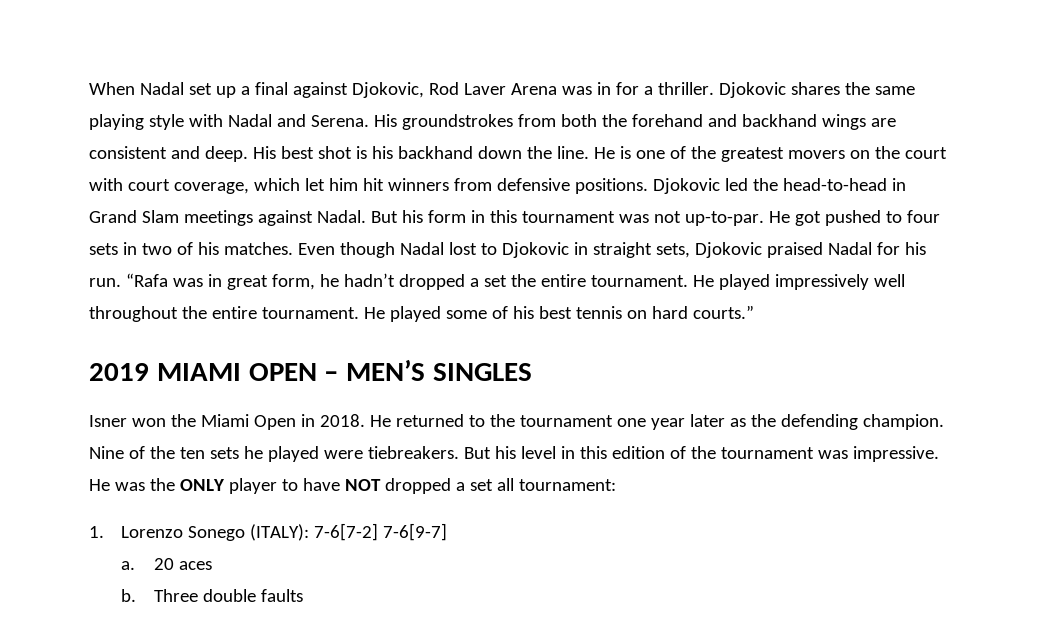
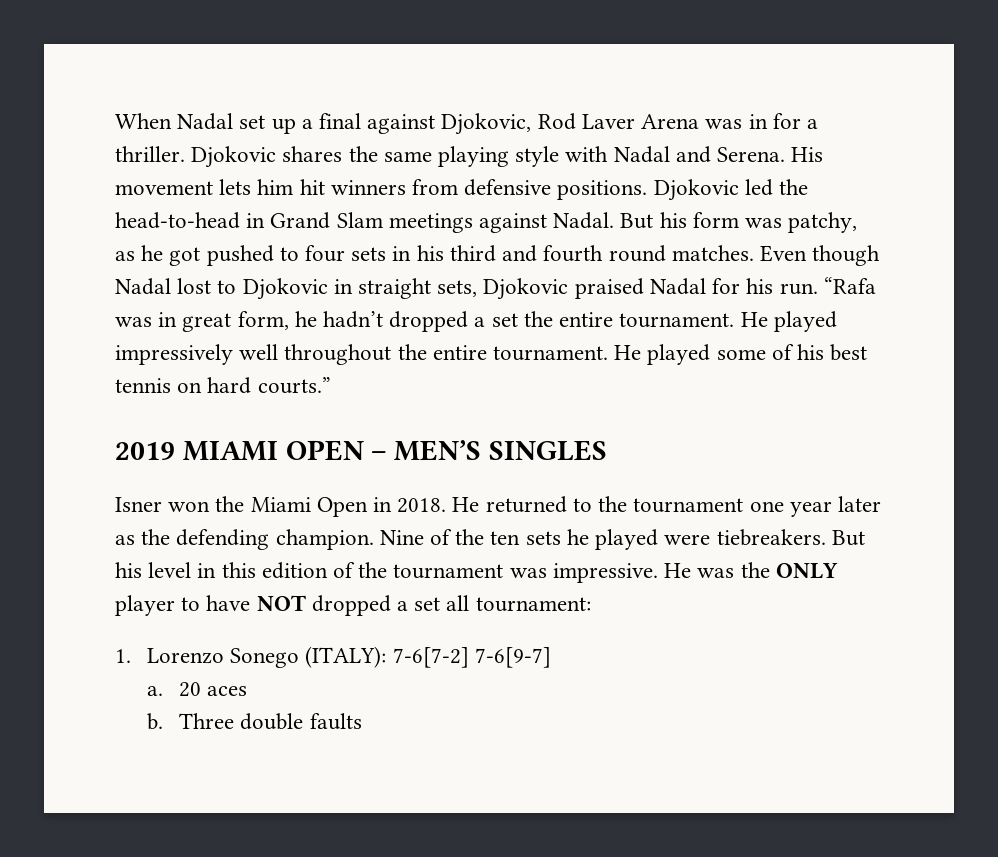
- His groundstrokes from both the forehand and backhand wings are consistent and deep. His best shot is his backhand down the line. He is one of the greatest movers on the court with court coverage, which let him hit winners from defensive positions.
+ His movement lets him hit winners from defensive positions.
- But his form in this tournament was not up-to-par. He got pushed to four sets in two of his matches.
+ But his form was patchy, as he got pushed to four sets in his third and fourth round matches.

